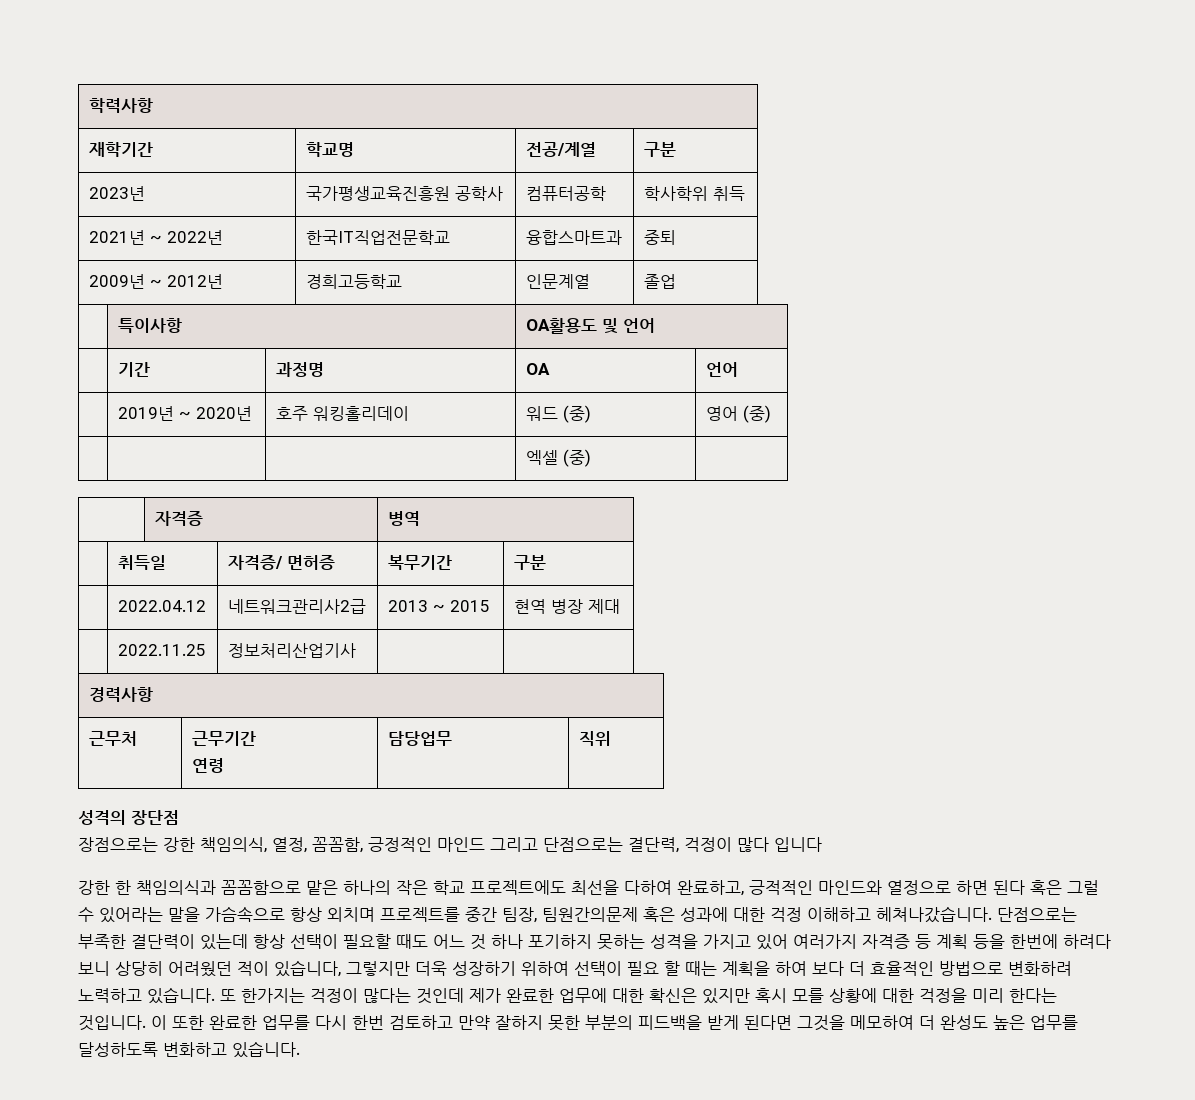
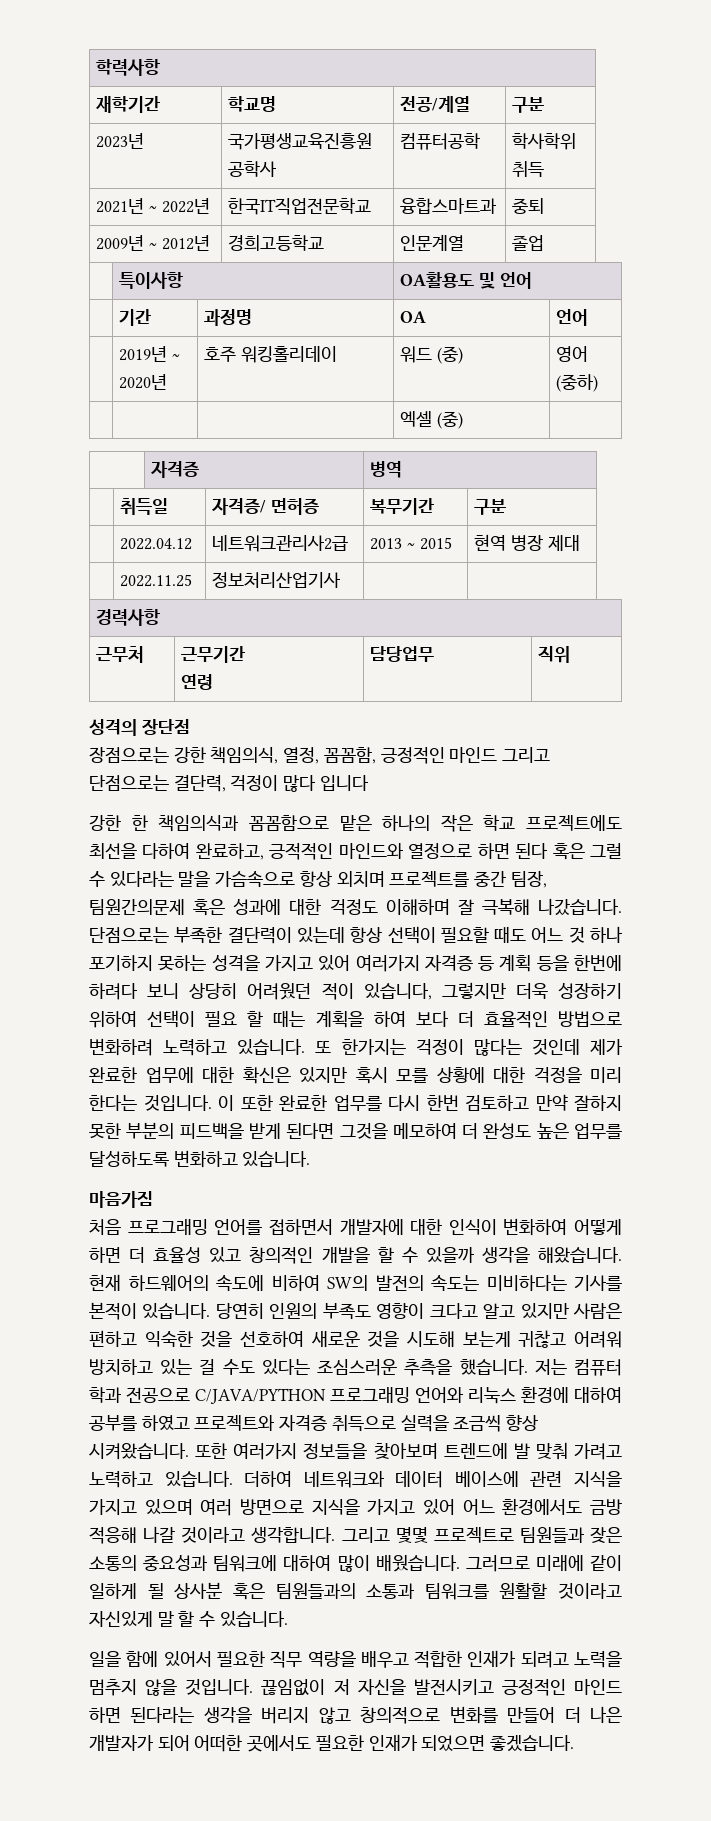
- | 2019년 ~ 2020년 | 호주 워킹홀리데이 | 워드 (중) | 영어 (중)
+ | 2019년 ~ 2020년 | 호주 워킹홀리데이 | 워드 (중) | 영어 (중하)
- 강한 한 책임의식과 꼼꼼함으로 맡은 하나의 작은 학교 프로젝트에도 최선을 다하여 완료하고, 긍적적인 마인드와 열정으로 하면 된다 혹은 그럴 수 있어라는 말을 가슴속으로 항상 외치며 프로젝트를 중간 팀장, 팀원간의문제 혹은 성과에 대한 걱정 이해하고 헤쳐나갔습니다.
+ 강한 한 책임의식과 꼼꼼함으로 맡은 하나의 작은 학교 프로젝트에도 최선을 다하여 완료하고, 긍적적인 마인드와 열정으로 하면 된다 혹은 그럴 수 있다라는 말을 가슴속으로 항상 외치며 프로젝트를 중간 팀장, 팀원간의문제 혹은 성과에 대한 걱정도 이해하며 잘 극복해 나갔습니다.
+ 마음가짐
+ 처음 프로그래밍 언어를 접하면서 개발자에 대한 인식이 변화하여 어떻게 하면 더 효율성 있고 창의적인 개발을 할 수 있을까 생각을 해왔습니다. 현재 하드웨어의 속도에 비하여 SW의 발전의 속도는 미비하다는 기사를 본적이 있습니다. 당연히 인원의 부족도 영향이 크다고 알고 있지만 사람은 편하고 익숙한 것을 선호하여 새로운 것을 시도해 보는게 귀찮고 어려워 방치하고 있는 걸 수도 있다는 조심스러운 추측을 했습니다. 저는 컴퓨터 학과 전공으로 C/JAVA/PYTHON 프로그래밍 언어와 리눅스 환경에 대하여 공부를 하였고 프로젝트와 자격증 취득으로 실력을 조금씩 향상 시켜왔습니다. 또한 여러가지 정보들을 찾아보며 트렌드에 발 맞춰 가려고 노력하고 있습니다. 더하여 네트워크와 데이터 베이스에 관련 지식을 가지고 있으며 여러 방면으로 지식을 가지고 있어 어느 환경에서도 금방 적응해 나갈 것이라고 생각합니다. 그리고 몇몇 프로젝트로 팀원들과 잦은 소통의 중요성과 팀워크에 대하여 많이 배웠습니다. 그러므로 미래에 같이 일하게 될 상사분 혹은 팀원들과의 소통과 팀워크를 원활할 것이라고 자신있게 말 할 수 있습니다.
+ 일을 함에 있어서 필요한 직무 역량을 배우고 적합한 인재가 되려고 노력을 멈추지 않을 것입니다. 끊임없이 저 자신을 발전시키고 긍정적인 마인드 하면 된다라는 생각을 버리지 않고 창의적으로 변화를 만들어 더 나은 개발자가 되어 어떠한 곳에서도 필요한 인재가 되었으면 좋겠습니다.

